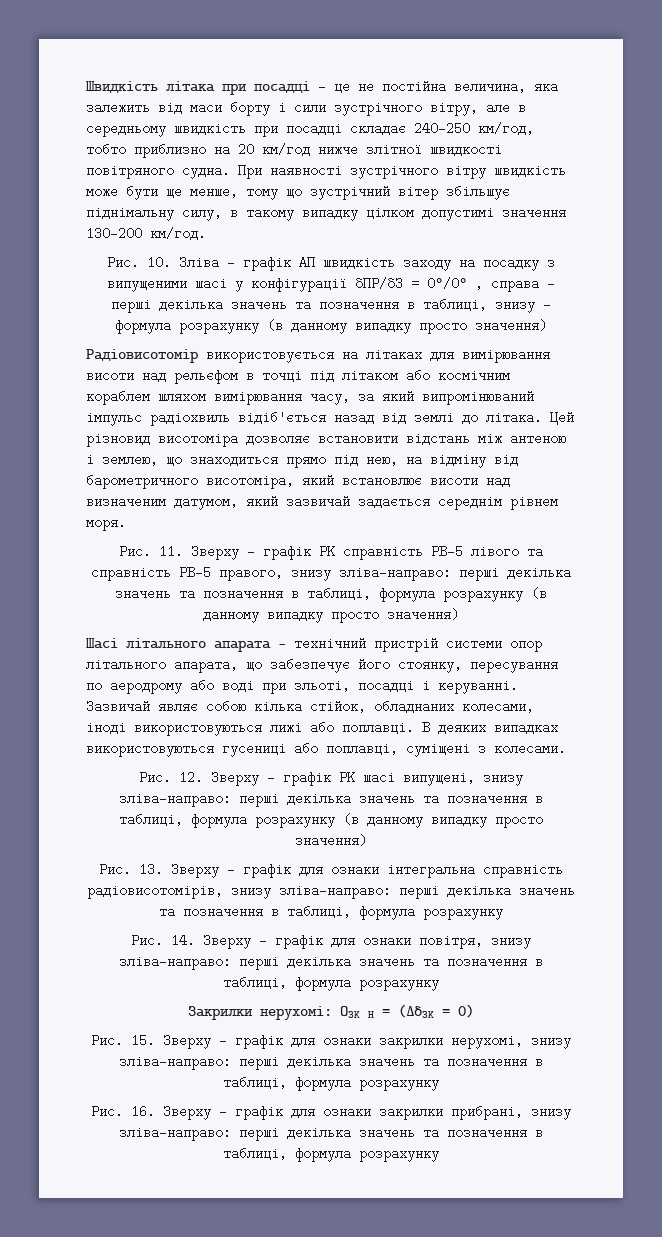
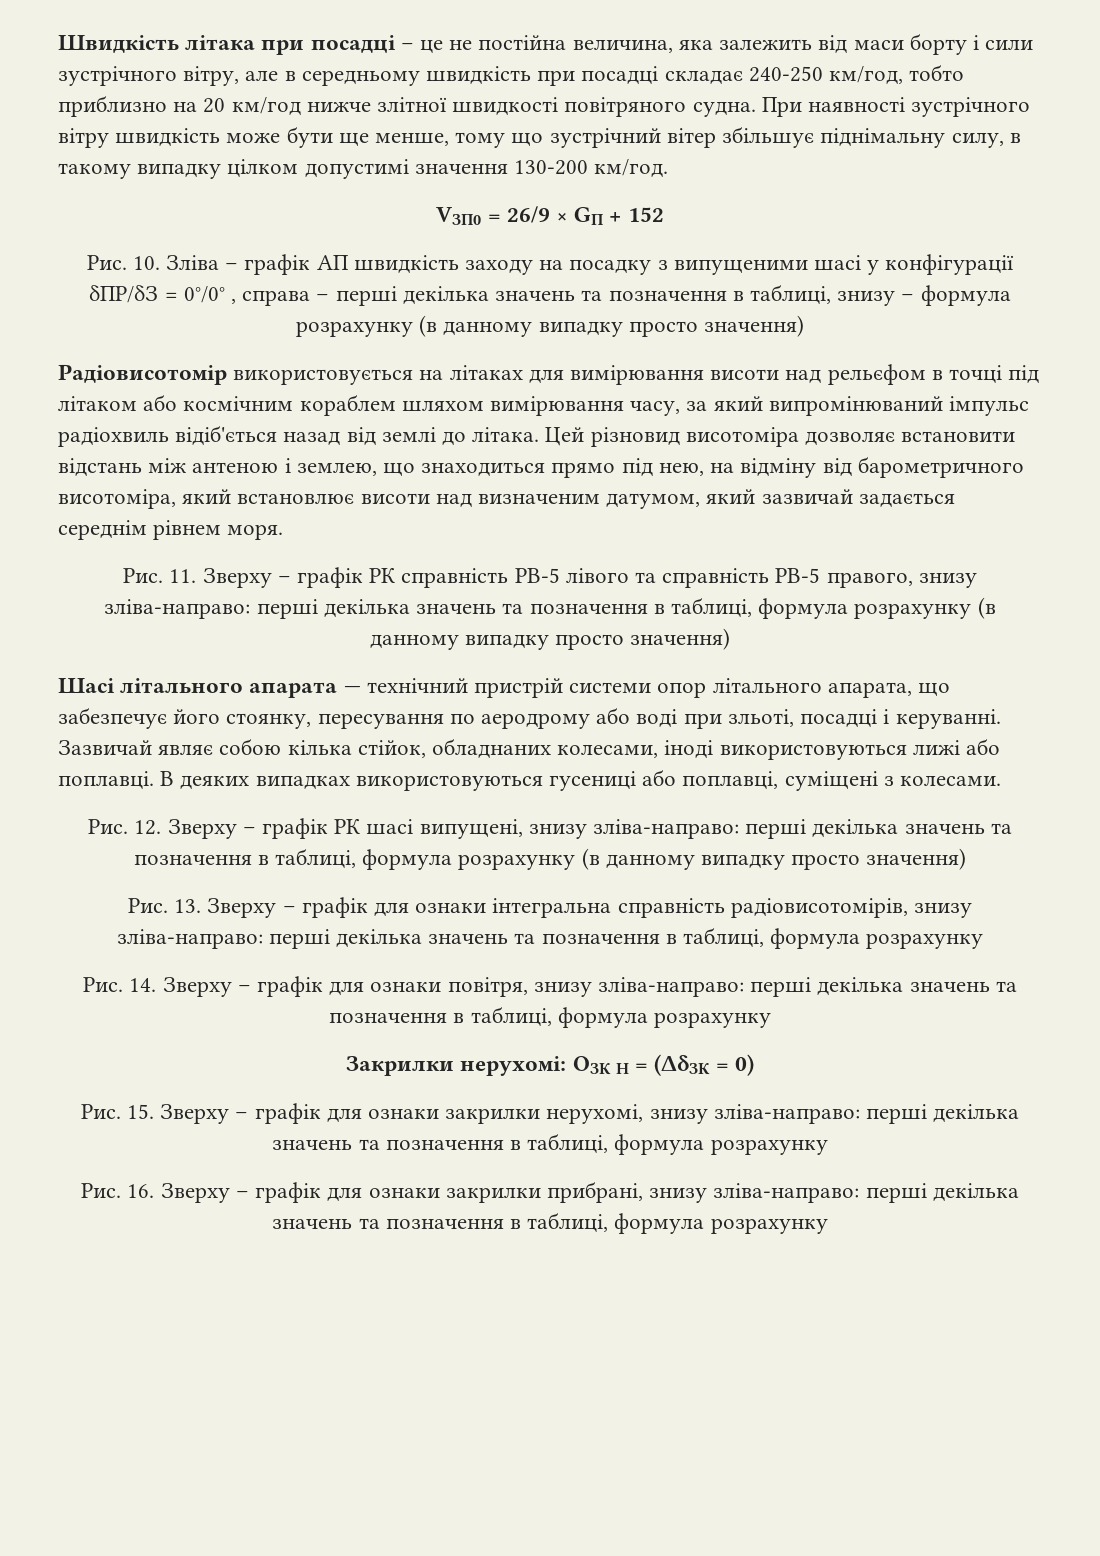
+ VЗП0 = 26/9 × GП + 152

